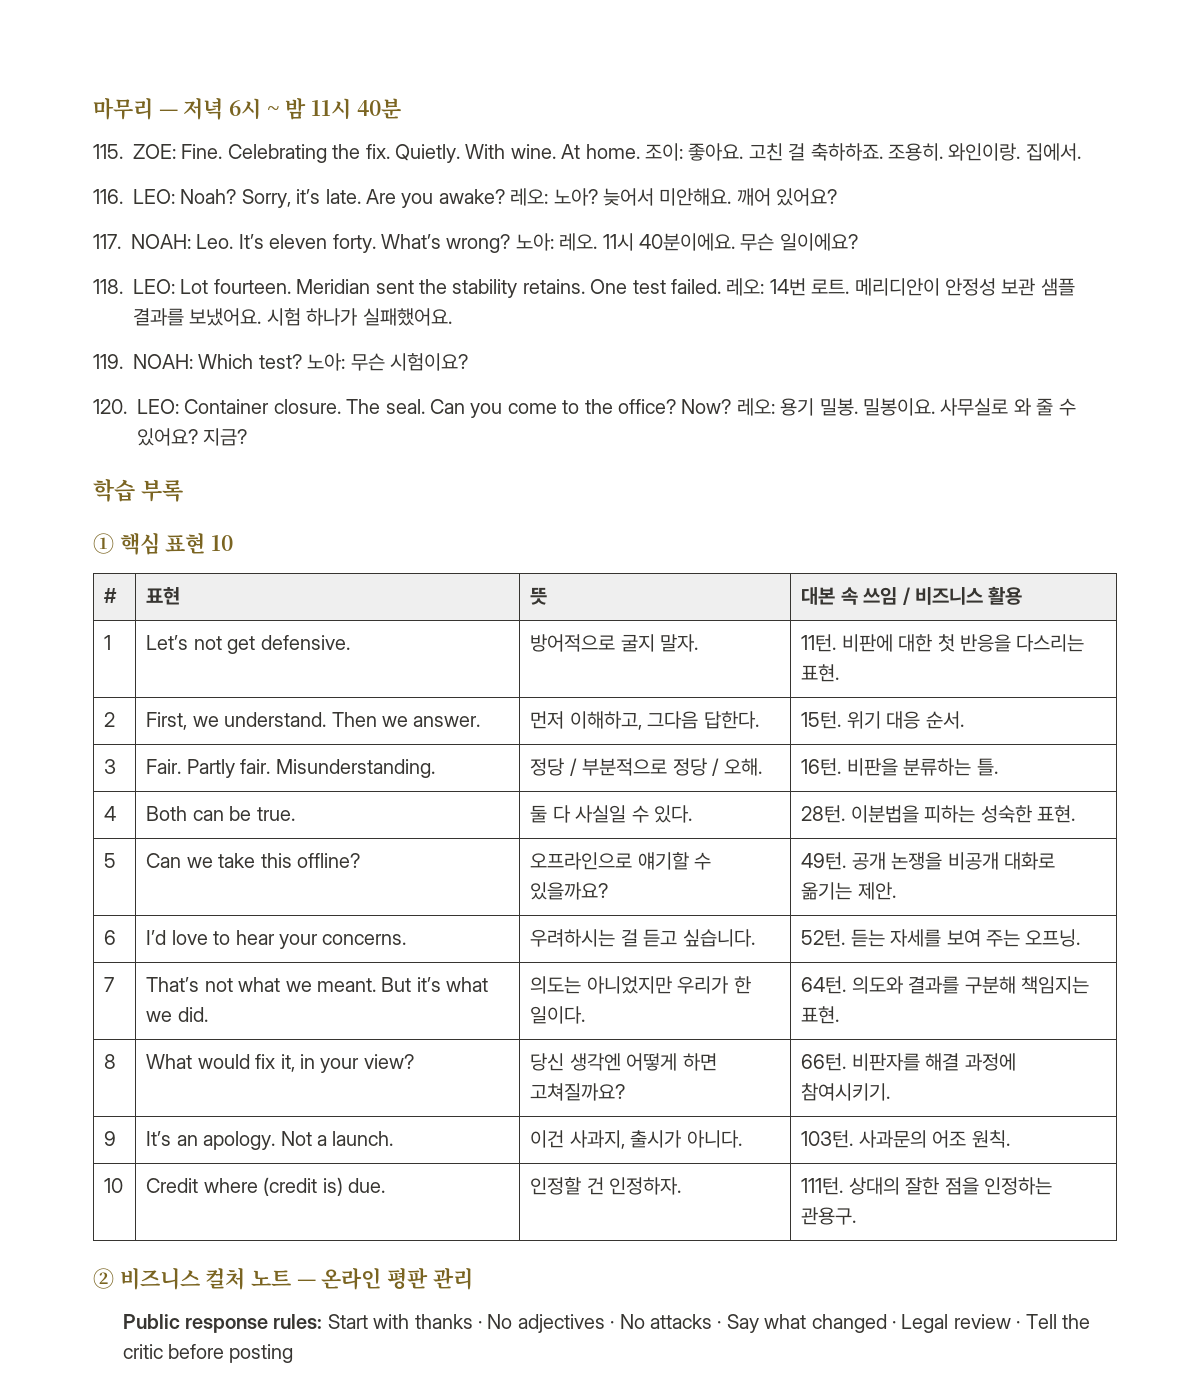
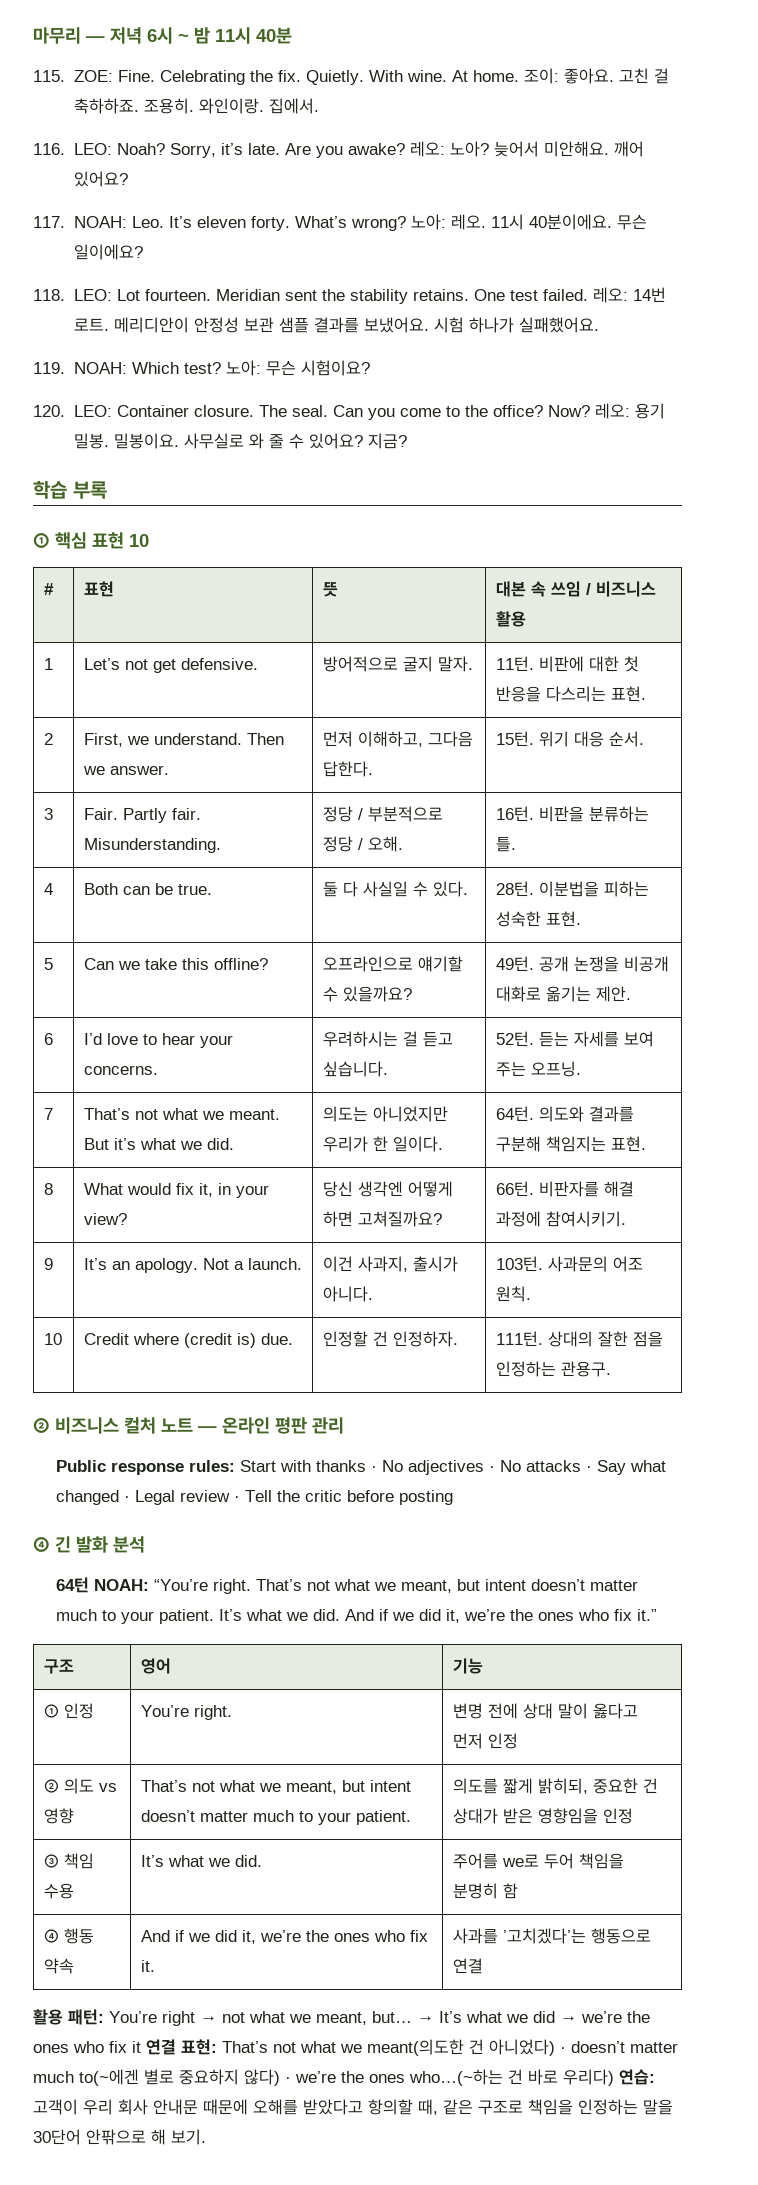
+ ④ 긴 발화 분석
+ 64턴 NOAH: “You’re right. That’s not what we meant, but intent doesn’t matter much to your patient. It’s what we did. And if we did it, we’re the ones who fix it.”
+ 구조 | 영어 | 기능
+ ① 인정 | You’re right. | 변명 전에 상대 말이 옳다고 먼저 인정
+ ② 의도 vs 영향 | That’s not what we meant, but intent doesn’t matter much to your patient. | 의도를 짧게 밝히되, 중요한 건 상대가 받은 영향임을 인정
+ ③ 책임 수용 | It’s what we did. | 주어를 we로 두어 책임을 분명히 함
+ ④ 행동 약속 | And if we did it, we’re the ones who fix it. | 사과를 ’고치겠다’는 행동으로 연결
+ 활용 패턴: You’re right → not what we meant, but… → It’s what we did → we’re the ones who fix it 연결 표현: That’s not what we meant(의도한 건 아니었다) · doesn’t matter much to(~에겐 별로 중요하지 않다) · we’re the ones who…(~하는 건 바로 우리다) 연습: 고객이 우리 회사 안내문 때문에 오해를 받았다고 항의할 때, 같은 구조로 책임을 인정하는 말을 30단어 안팎으로 해 보기.

